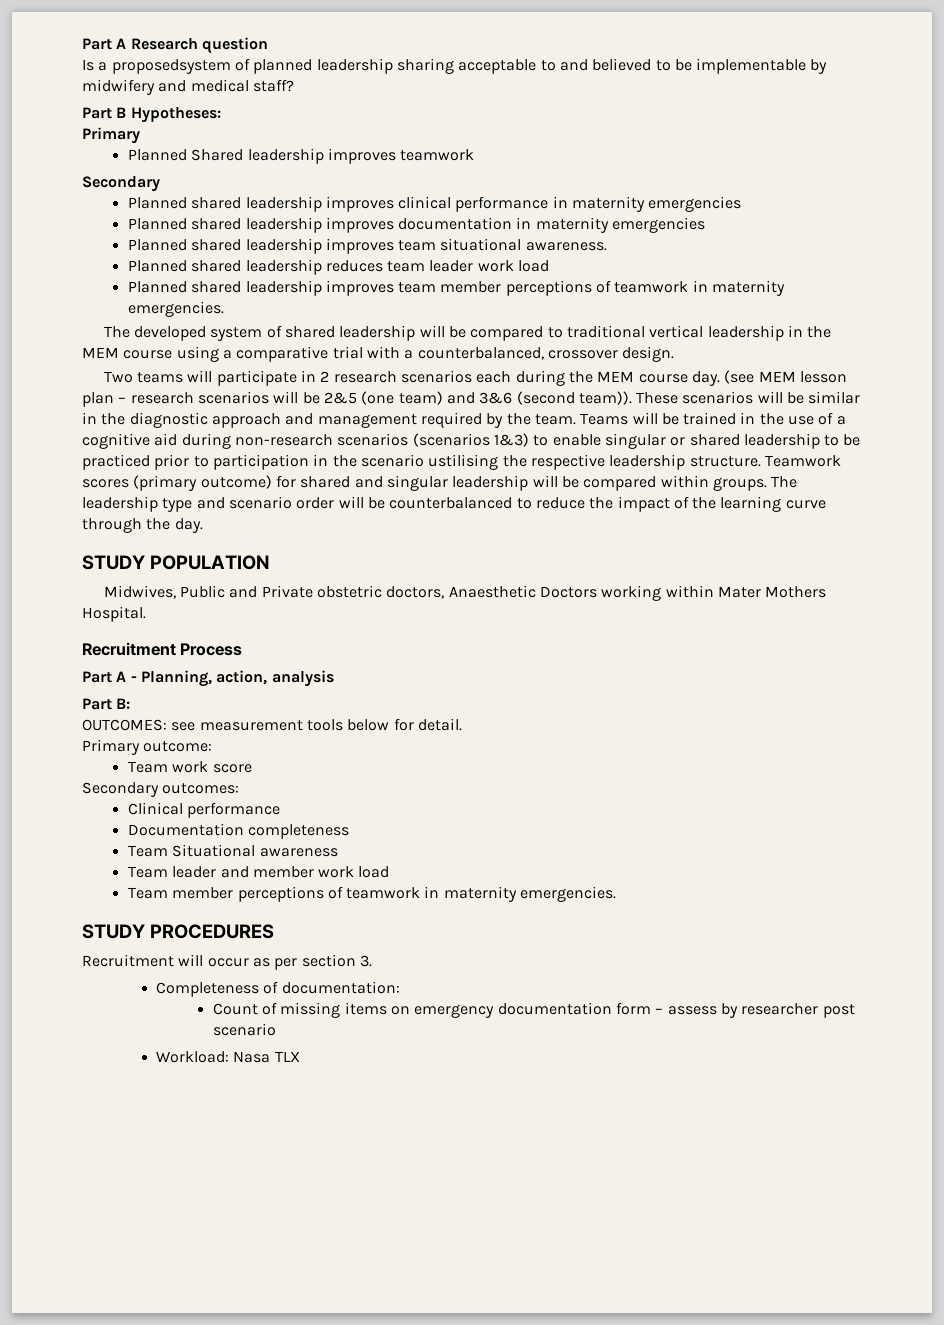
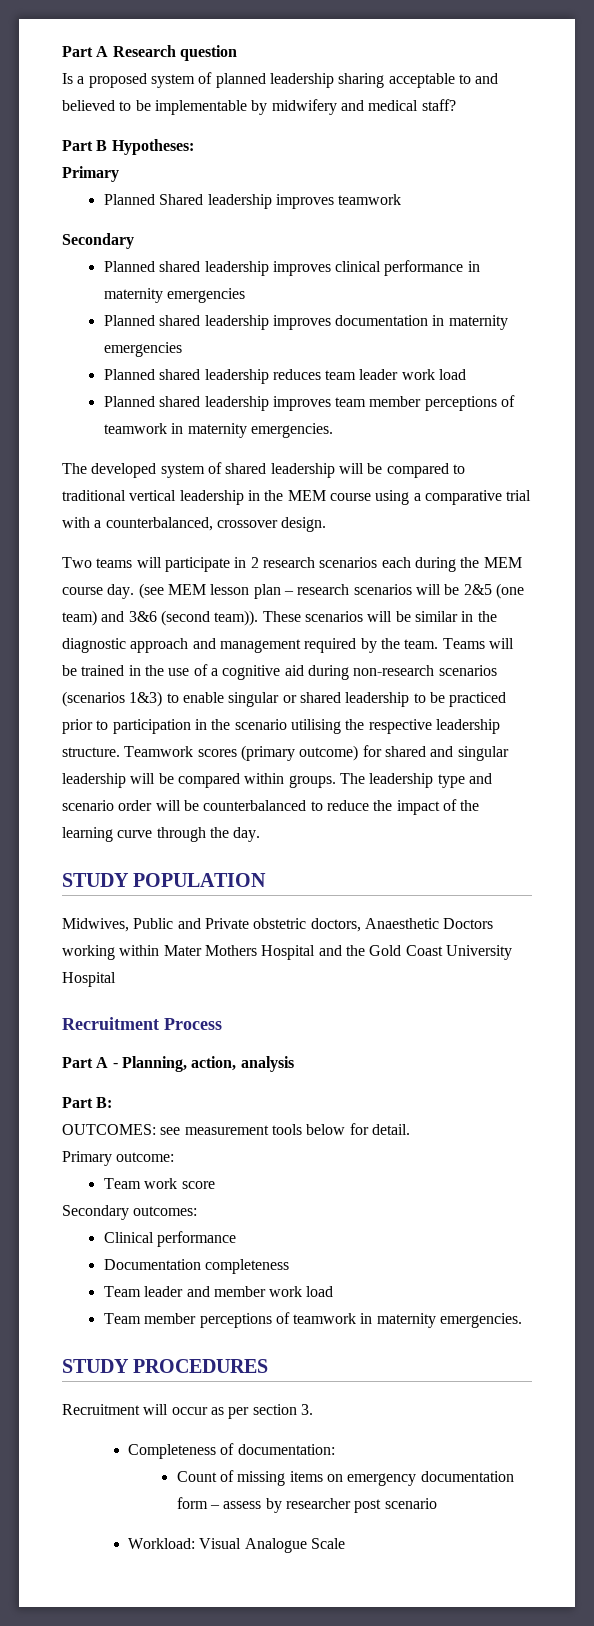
- Is a proposedsystem of planned leadership sharing acceptable to and believed to be implementable by midwifery and medical staff?
+ Is a proposed system of planned leadership sharing acceptable to and believed to be implementable by midwifery and medical staff?
- Planned shared leadership improves team situational awareness.
- Teams will be trained in the use of a cognitive aid during non-research scenarios (scenarios 1&3) to enable singular or shared leadership to be practiced prior to participation in the scenario ustilising the respective leadership structure.
+ Teams will be trained in the use of a cognitive aid during non-research scenarios (scenarios 1&3) to enable singular or shared leadership to be practiced prior to participation in the scenario utilising the respective leadership structure.
- Midwives, Public and Private obstetric doctors, Anaesthetic Doctors working within Mater Mothers Hospital.
+ Midwives, Public and Private obstetric doctors, Anaesthetic Doctors working within Mater Mothers Hospital and the Gold Coast University Hospital
- Team Situational awareness
- Workload: Nasa TLX
+ Workload: Visual Analogue Scale

